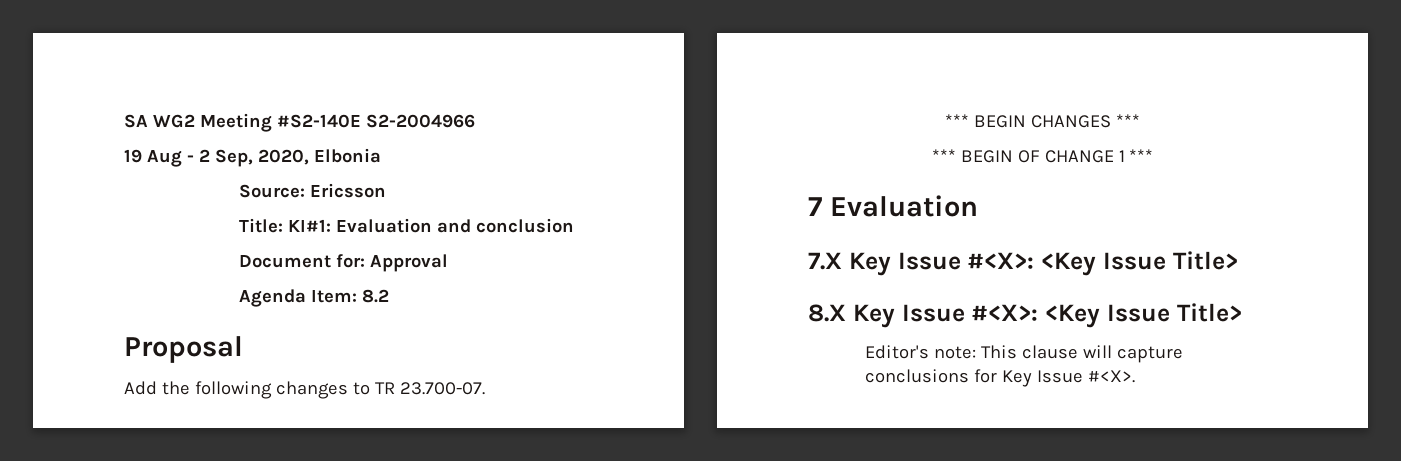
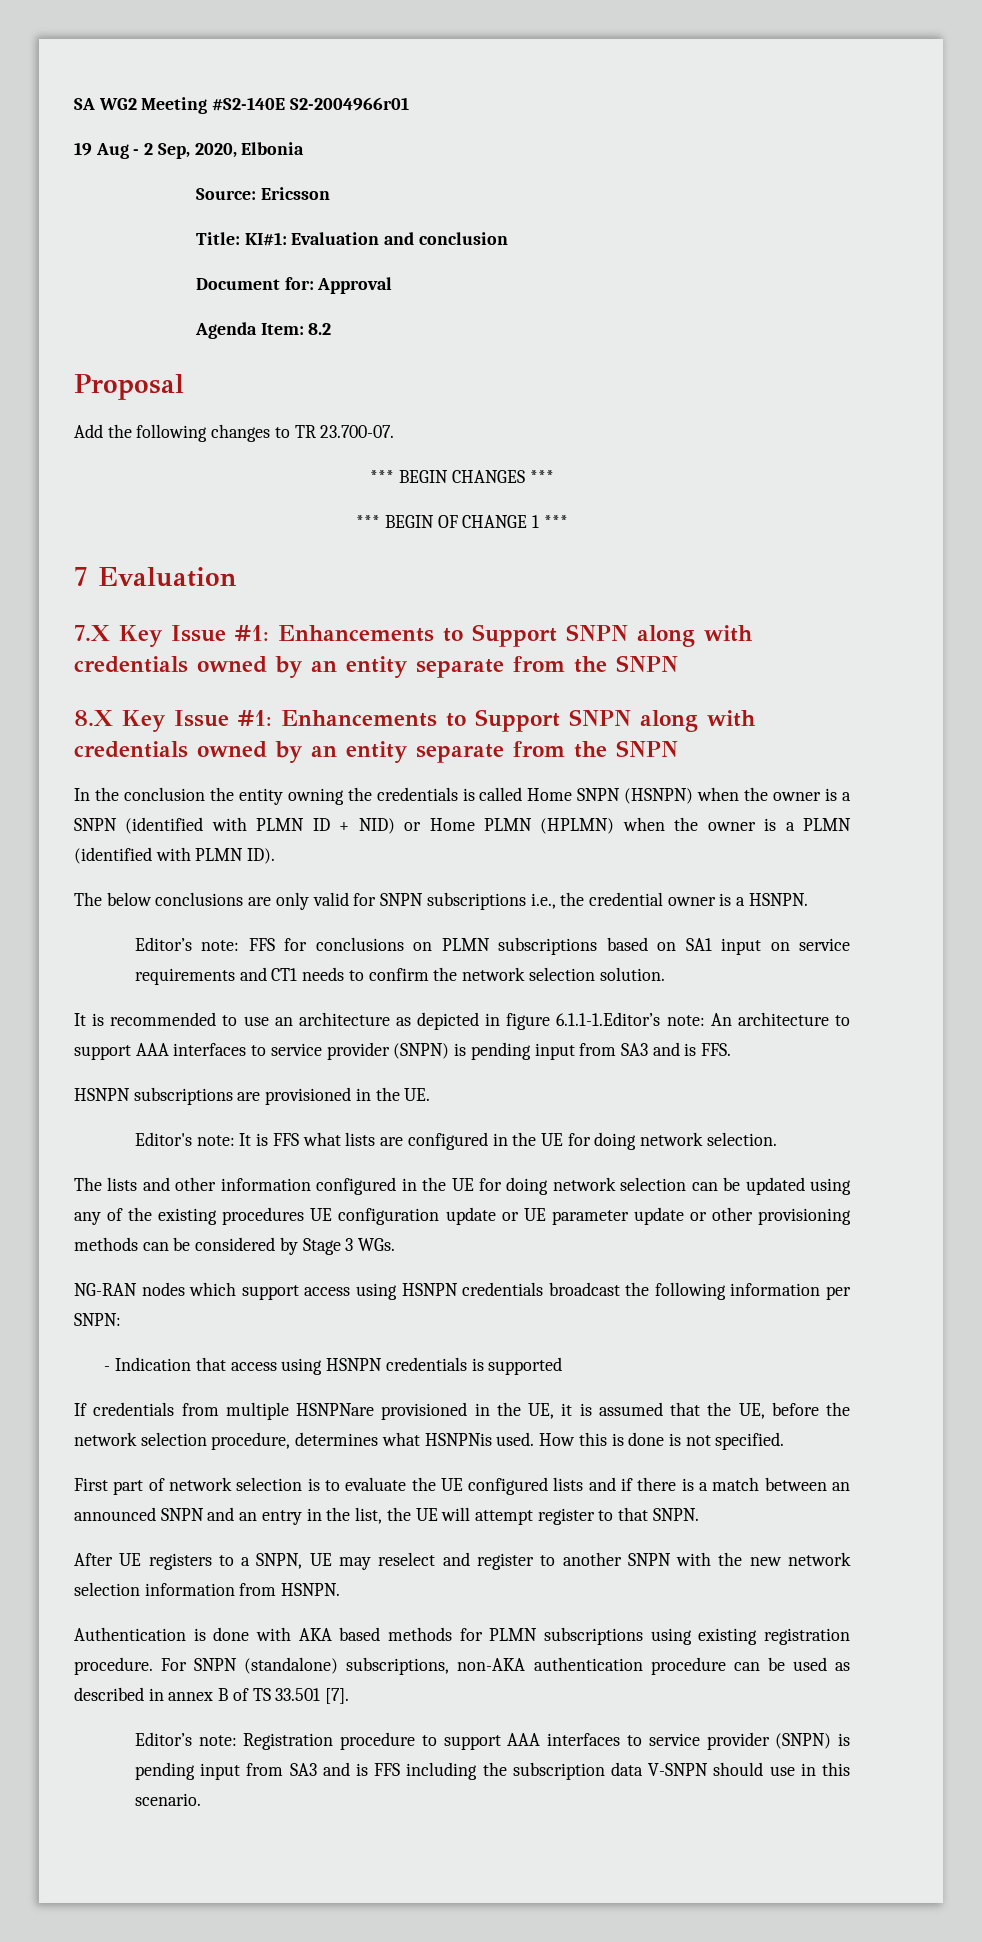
- SA WG2 Meeting #S2-140E S2-2004966
+ SA WG2 Meeting #S2-140E S2-2004966r01
- 7.X Key Issue #<X>: <Key Issue Title>
- 8.X Key Issue #<X>: <Key Issue Title>
- Editor's note: This clause will capture conclusions for Key Issue #<X>.
+ 7.X Key Issue #1: Enhancements to Support SNPN along with credentials owned by an entity separate from the SNPN
+ 8.X Key Issue #1: Enhancements to Support SNPN along with credentials owned by an entity separate from the SNPN
+ In the conclusion the entity owning the credentials is called Home SNPN (HSNPN) when the owner is a SNPN (identified with PLMN ID + NID) or Home PLMN (HPLMN) when the owner is a PLMN (identified with PLMN ID).
+ The below conclusions are only valid for SNPN subscriptions i.e., the credential owner is a HSNPN.
+ Editor’s note: FFS for conclusions on PLMN subscriptions based on SA1 input on service requirements and CT1 needs to confirm the network selection solution.
+ It is recommended to use an architecture as depicted in figure 6.1.1-1.Editor’s note: An architecture to support AAA interfaces to service provider (SNPN) is pending input from SA3 and is FFS.
+ HSNPN subscriptions are provisioned in the UE.
+ Editor's note: It is FFS what lists are configured in the UE for doing network selection.
+ The lists and other information configured in the UE for doing network selection can be updated using any of the existing procedures UE configuration update or UE parameter update or other provisioning methods can be considered by Stage 3 WGs.
+ NG-RAN nodes which support access using HSNPN credentials broadcast the following information per SNPN:
+ - Indication that access using HSNPN credentials is supported
+ If credentials from multiple HSNPNare provisioned in the UE, it is assumed that the UE, before the network selection procedure, determines what HSNPNis used. How this is done is not specified.
+ First part of network selection is to evaluate the UE configured lists and if there is a match between an announced SNPN and an entry in the list, the UE will attempt register to that SNPN.
+ After UE registers to a SNPN, UE may reselect and register to another SNPN with the new network selection information from HSNPN.
+ Authentication is done with AKA based methods for PLMN subscriptions using existing registration procedure. For SNPN (standalone) subscriptions, non-AKA authentication procedure can be used as described in annex B of TS 33.501 [7].
+ Editor’s note: Registration procedure to support AAA interfaces to service provider (SNPN) is pending input from SA3 and is FFS including the subscription data V-SNPN should use in this scenario.

